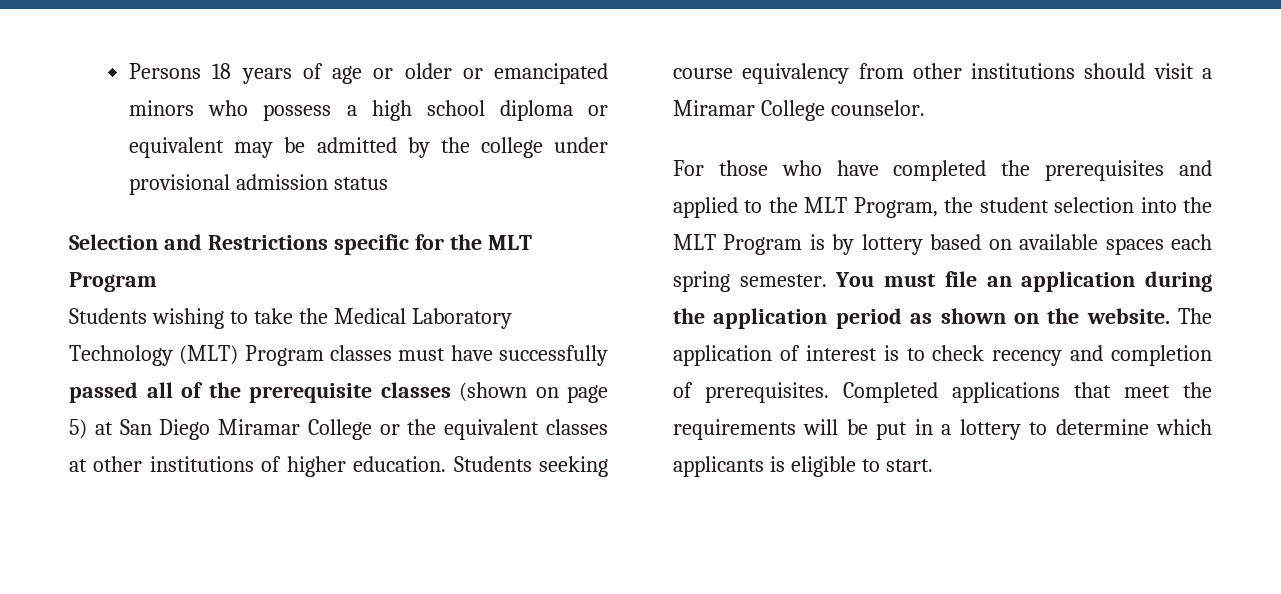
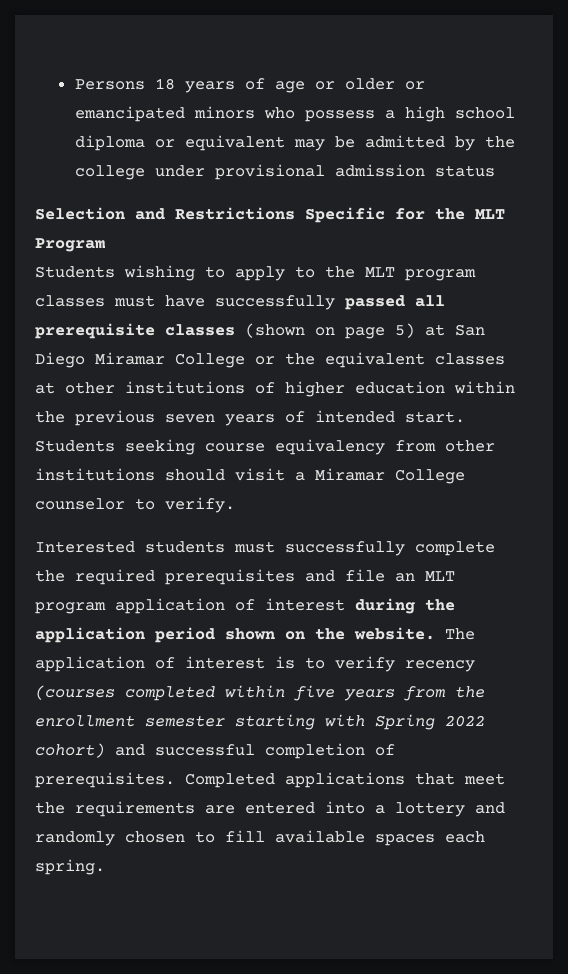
- Selection and Restrictions specific for the MLT Program
+ Selection and Restrictions Specific for the MLT Program
- Students wishing to take the Medical Laboratory Technology (MLT) Program classes must have successfully passed all of the prerequisite classes (shown on page 5) at San Diego Miramar College or the equivalent classes at other institutions of higher education.
+ Students wishing to apply to the MLT program classes must have successfully passed all prerequisite classes (shown on page 5) at San Diego Miramar College or the equivalent classes at other institutions of higher education within the previous seven years of intended start.
- Students seeking course equivalency from other institutions should visit a Miramar College counselor.
- For those who have completed the prerequisites and applied to the MLT Program, the student selection into the MLT Program is by lottery based on available spaces each spring semester. You must file an application during the application period as shown on the website.
+ Students seeking course equivalency from other institutions should visit a Miramar College counselor to verify.
+ Interested students must successfully complete the required prerequisites and file an MLT program application of interest during the application period shown on the website.
- The application of interest is to check recency and completion of prerequisites.
+ The application of interest is to verify recency (courses completed within five years from the enrollment semester starting with Spring 2022 cohort) and successful completion of prerequisites.
- Completed applications that meet the requirements will be put in a lottery to determine which applicants is eligible to start.
+ Completed applications that meet the requirements are entered into a lottery and randomly chosen to fill available spaces each spring.

